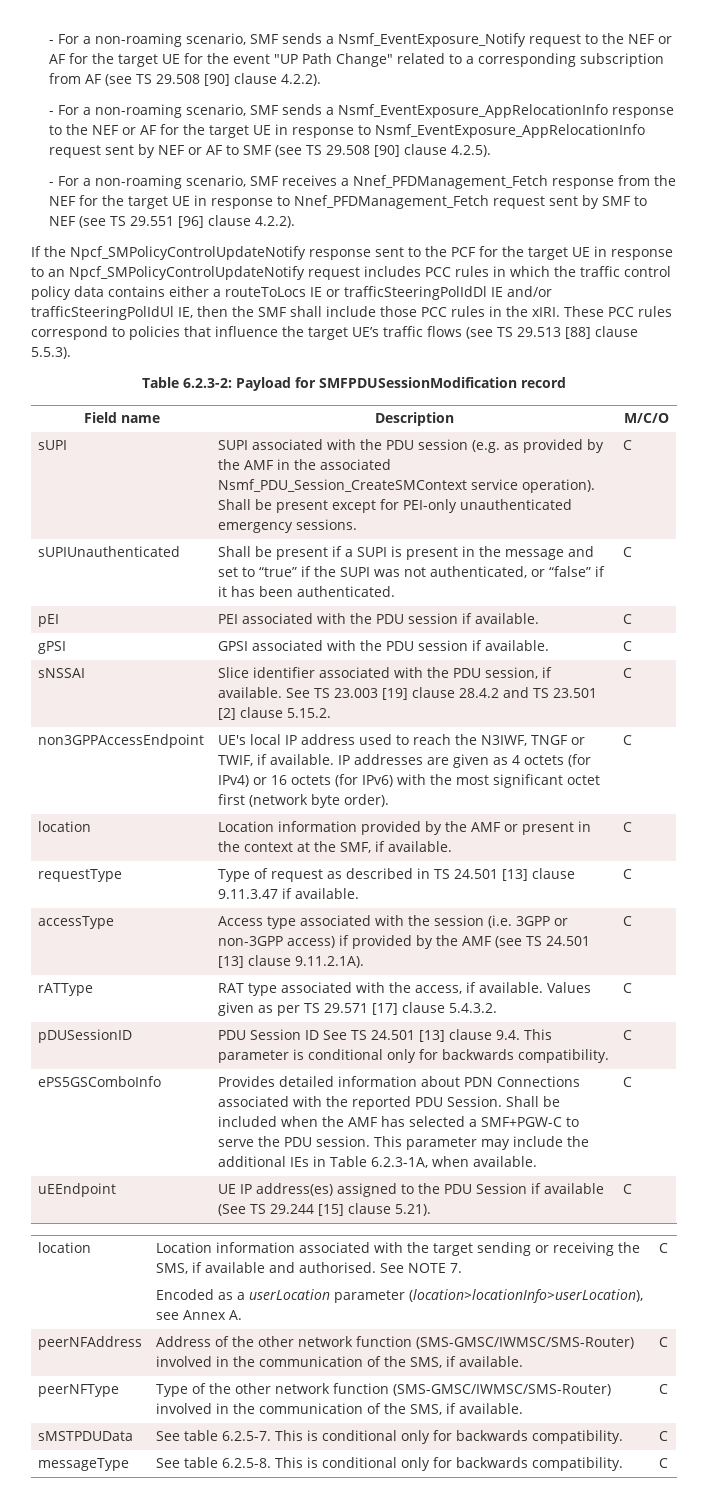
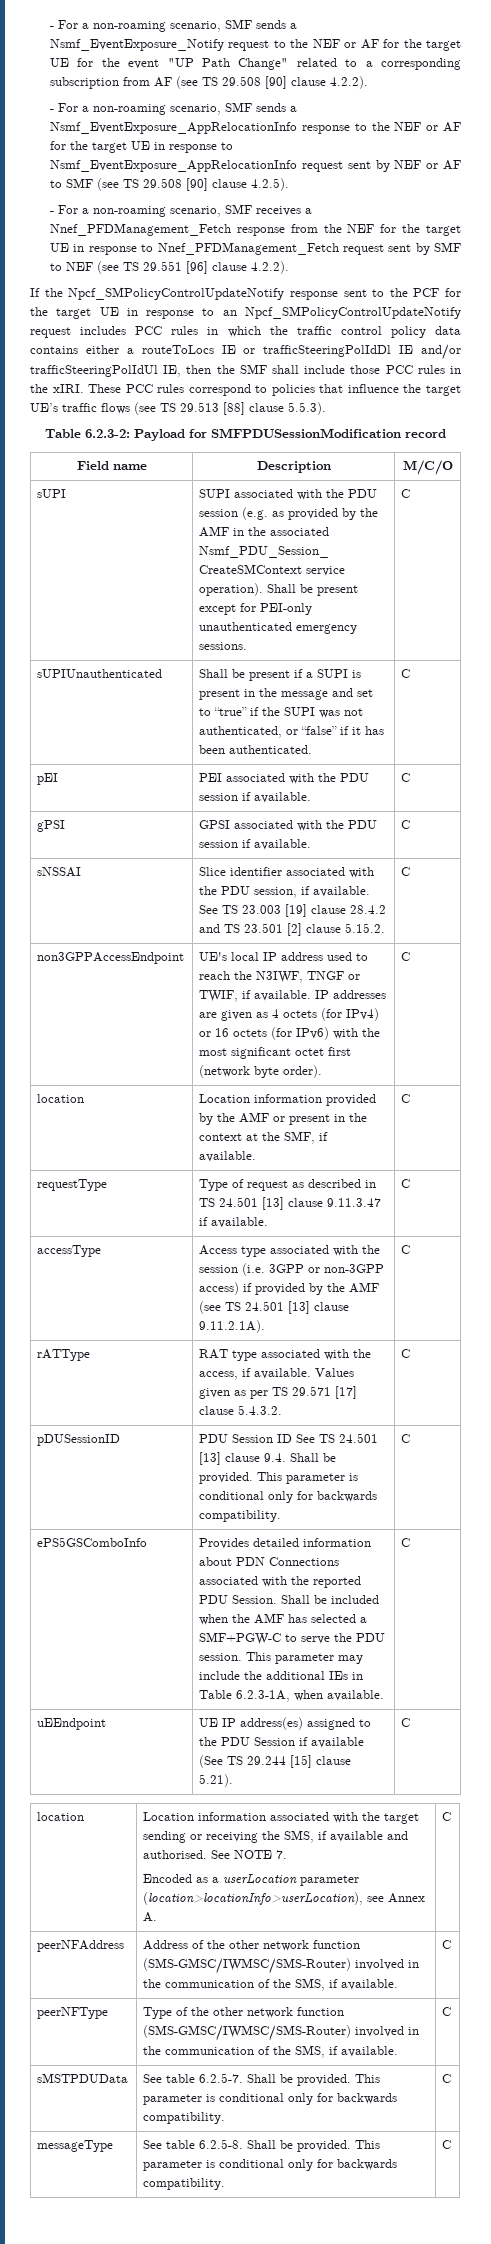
- pDUSessionID | PDU Session ID See TS 24.501 [13] clause 9.4. This parameter is conditional only for backwards compatibility. | C
+ pDUSessionID | PDU Session ID See TS 24.501 [13] clause 9.4. Shall be provided. This parameter is conditional only for backwards compatibility. | C
- sMSTPDUData | See table 6.2.5-7. This is conditional only for backwards compatibility. | C
+ sMSTPDUData | See table 6.2.5-7. Shall be provided. This parameter is conditional only for backwards compatibility. | C
- messageType | See table 6.2.5-8. This is conditional only for backwards compatibility. | C
+ messageType | See table 6.2.5-8. Shall be provided. This parameter is conditional only for backwards compatibility. | C

